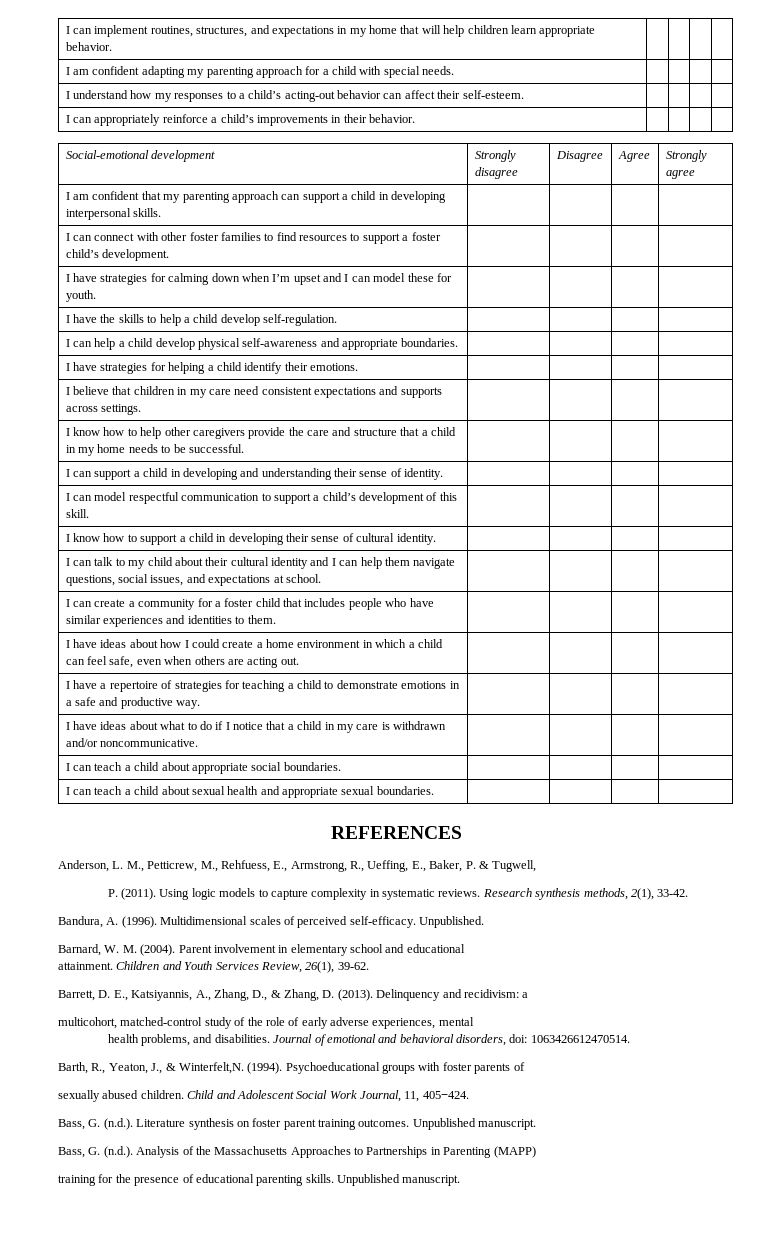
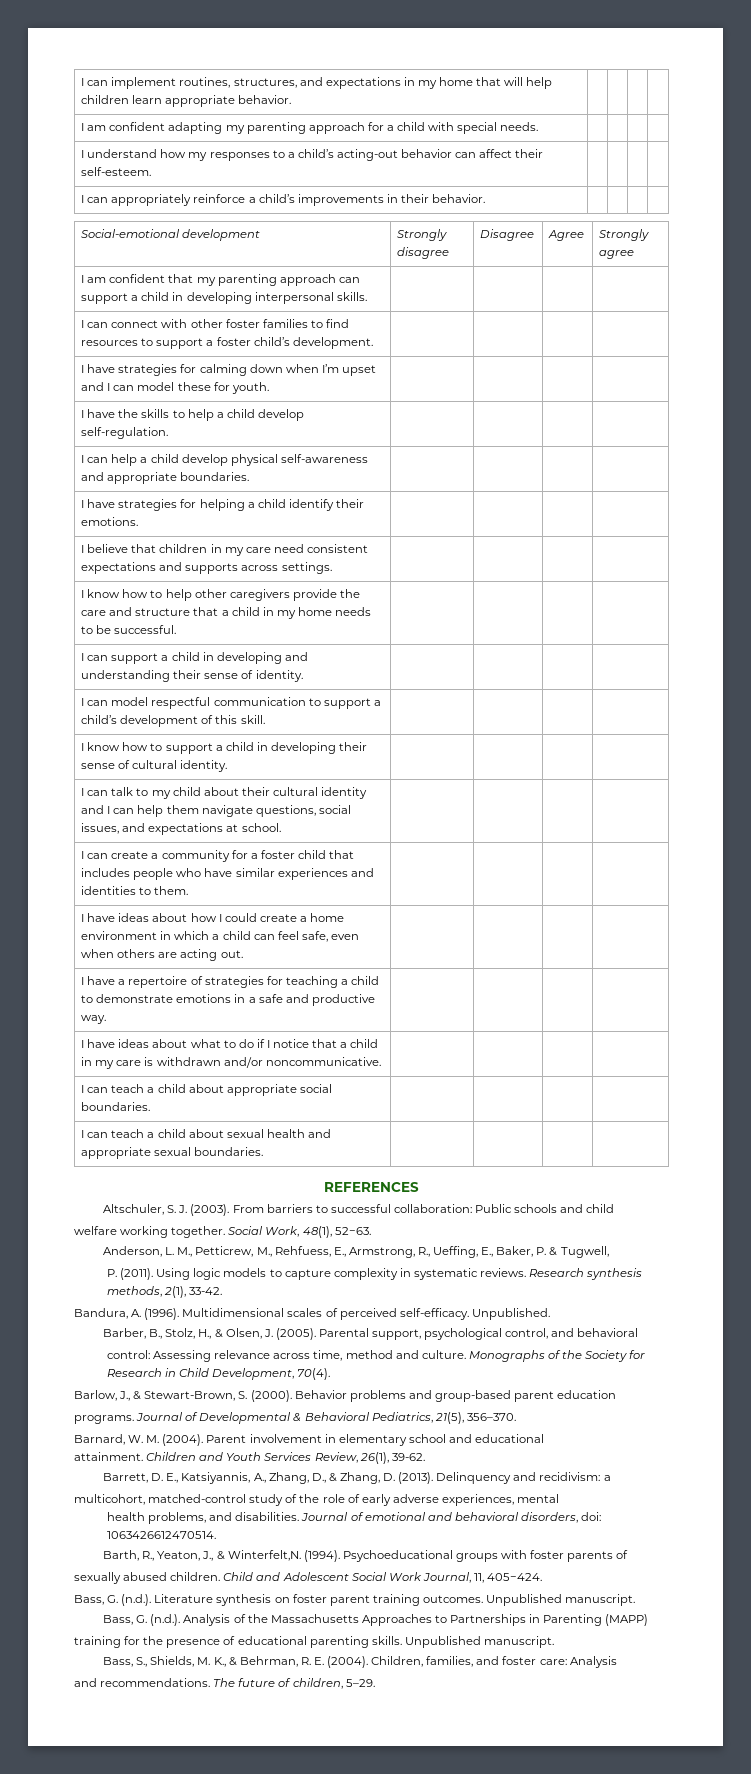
+ Altschuler, S. J. (2003). From barriers to successful collaboration: Public schools and child
+ welfare working together. Social Work, 48(1), 52−63.
+ Barber, B., Stolz, H., & Olsen, J. (2005). Parental support, psychological control, and behavioral
+ control: Assessing relevance across time, method and culture. Monographs of the Society for Research in Child Development, 70(4).
+ Barlow, J., & Stewart-Brown, S. (2000). Behavior problems and group-based parent education
+ programs. Journal of Developmental & Behavioral Pediatrics, 21(5), 356–370.
+ Bass, S., Shields, M. K., & Behrman, R. E. (2004). Children, families, and foster care: Analysis
+ and recommendations. The future of children, 5–29.

